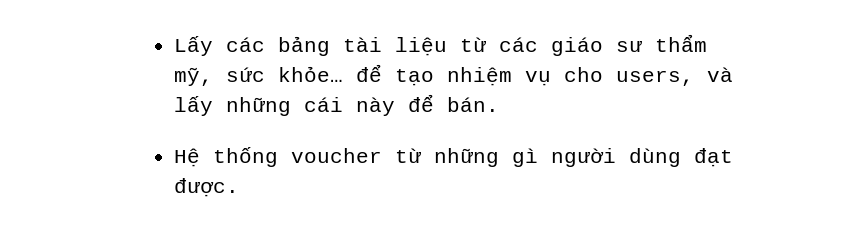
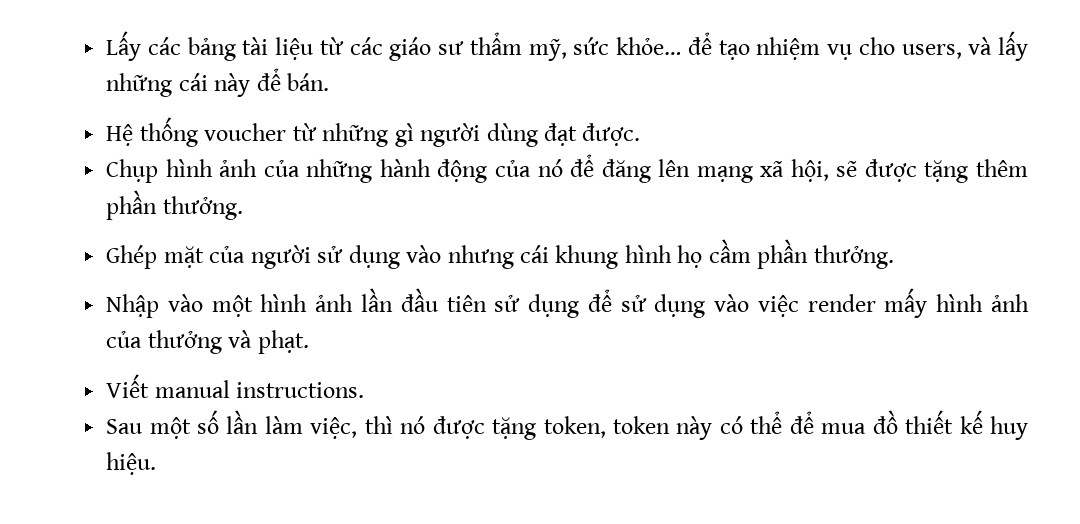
+ Chụp hình ảnh của những hành động của nó để đăng lên mạng xã hội, sẽ được tặng thêm phần thưởng.
+ Ghép mặt của người sử dụng vào nhưng cái khung hình họ cầm phần thưởng.
+ Nhập vào một hình ảnh lần đầu tiên sử dụng để sử dụng vào việc render mấy hình ảnh của thưởng và phạt.
+ Viết manual instructions.
+ Sau một số lần làm việc, thì nó được tặng token, token này có thể để mua đồ thiết kế huy hiệu.

